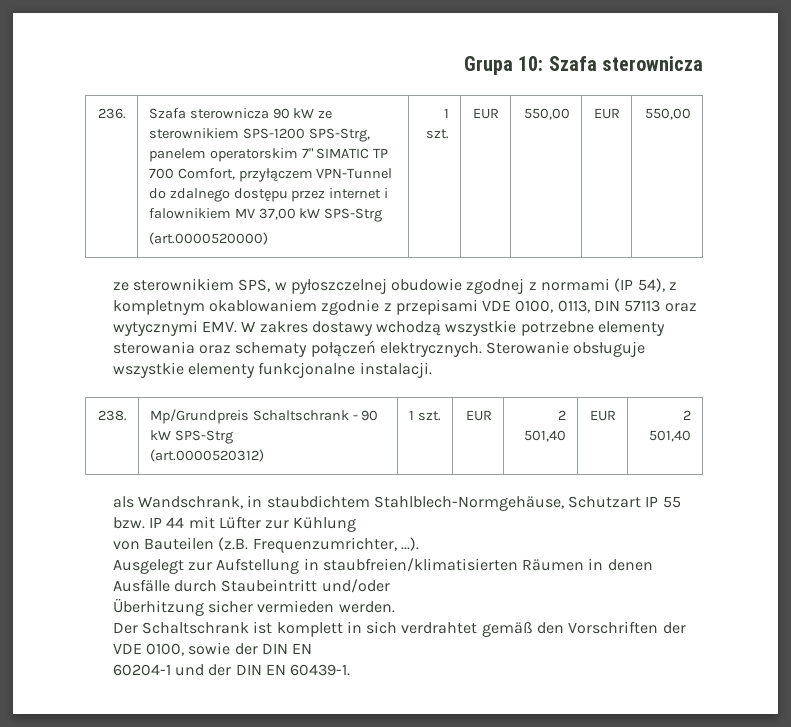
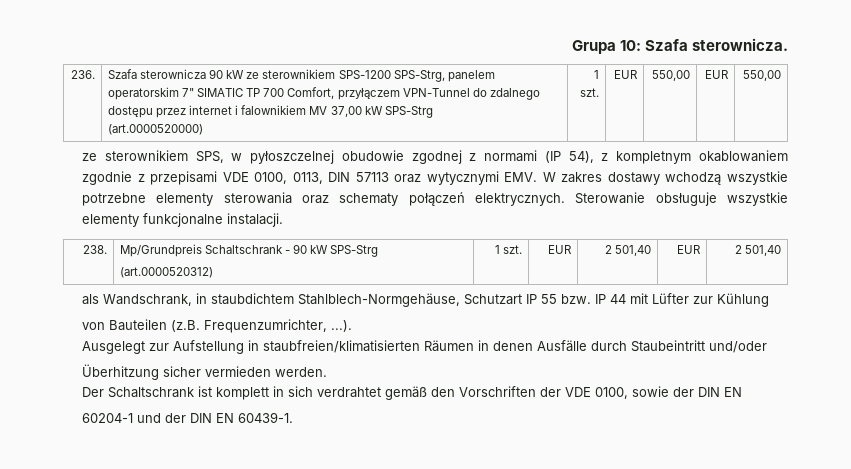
- Grupa 10: Szafa sterownicza
+ Grupa 10: Szafa sterownicza.

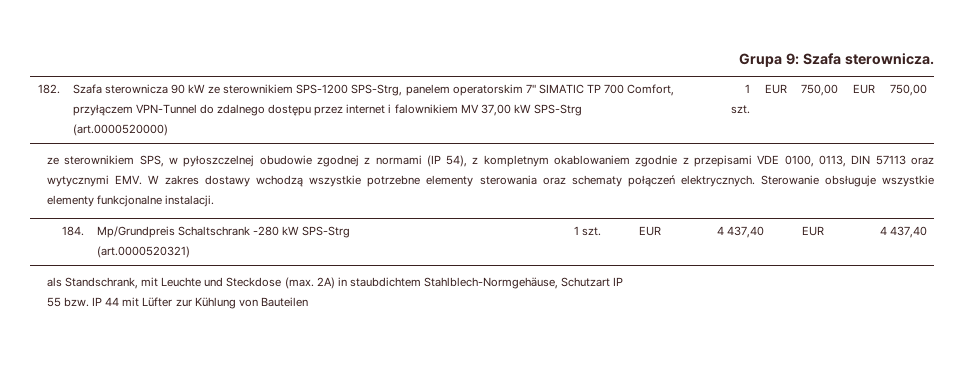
- Grupa 10: Szafa sterownicza.
+ Grupa 9: Szafa sterownicza.
- 236. | Szafa sterownicza 90 kW ze sterownikiem SPS-1200 SPS-Strg, panelem operatorskim 7" SIMATIC TP 700 Comfort, przyłączem VPN-Tunnel do zdalnego dostępu przez internet i falownikiem MV 37,00 kW SPS-Strg
- (art.0000520000) | 1 szt. | EUR | 550,00 | EUR | 550,00
+ 182. | Szafa sterownicza 90 kW ze sterownikiem SPS-1200 SPS-Strg, panelem operatorskim 7" SIMATIC TP 700 Comfort, przyłączem VPN-Tunnel do zdalnego dostępu przez internet i falownikiem MV 37,00 kW SPS-Strg
+ (art.0000520000) | 1 szt. | EUR | 750,00 | EUR | 750,00
- 238. | Mp/Grundpreis Schaltschrank - 90 kW SPS-Strg
- (art.0000520312) | 1 szt. | EUR | 2 501,40 | EUR | 2 501,40
+ 184. | Mp/Grundpreis Schaltschrank -280 kW SPS-Strg
+ (art.0000520321) | 1 szt. | EUR | 4 437,40 | EUR | 4 437,40
- als Wandschrank, in staubdichtem Stahlblech-Normgehäuse, Schutzart IP 55 bzw. IP 44 mit Lüfter zur Kühlung
- von Bauteilen (z.B. Frequenzumrichter, ...).
- Ausgelegt zur Aufstellung in staubfreien/klimatisierten Räumen in denen Ausfälle durch Staubeintritt und/oder
- Überhitzung sicher vermieden werden.
- Der Schaltschrank ist komplett in sich verdrahtet gemäß den Vorschriften der VDE 0100, sowie der DIN EN
- 60204-1 und der DIN EN 60439-1.
+ als Standschrank, mit Leuchte und Steckdose (max. 2A) in staubdichtem Stahlblech-Normgehäuse, Schutzart IP
+ 55 bzw. IP 44 mit Lüfter zur Kühlung von Bauteilen

